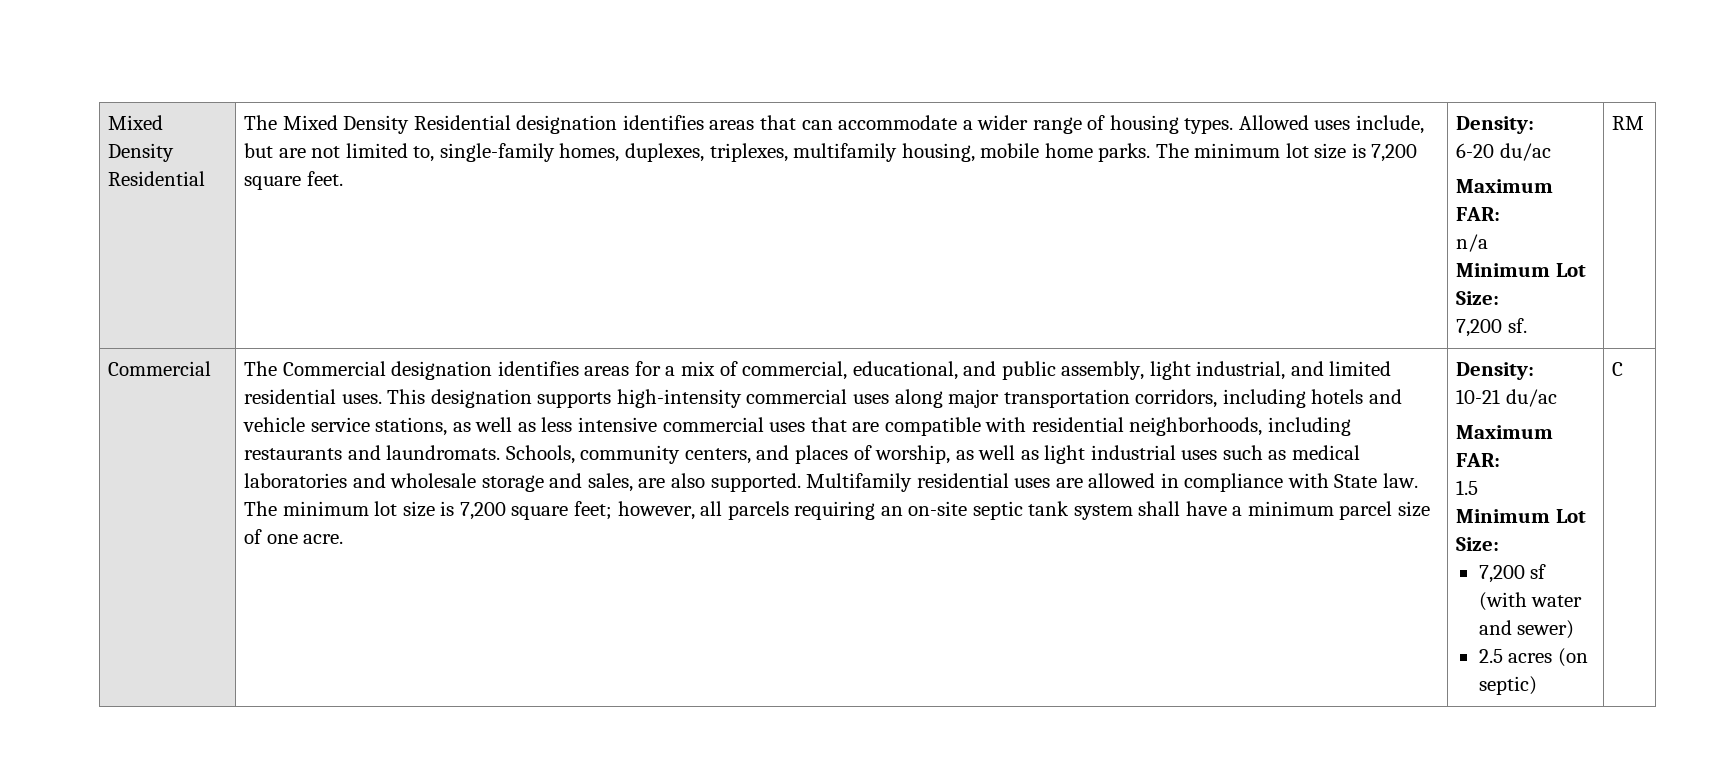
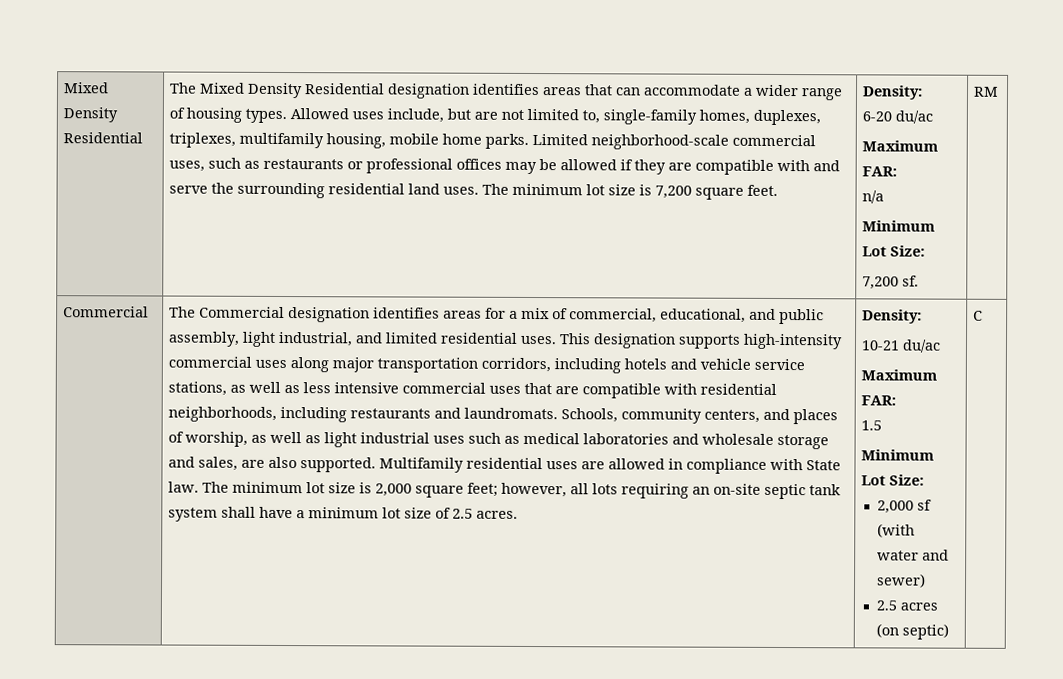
+ Limited neighborhood-scale commercial uses, such as restaurants or professional offices may be allowed if they are compatible with and serve the surrounding residential land uses.
- The minimum lot size is 7,200 square feet; however, all parcels requiring an on-site septic tank system shall have a minimum parcel size of one acre.
+ The minimum lot size is 2,000 square feet; however, all lots requiring an on-site septic tank system shall have a minimum lot size of 2.5 acres.
- 7,200 sf (with water and sewer)
+ 2,000 sf (with water and sewer)

